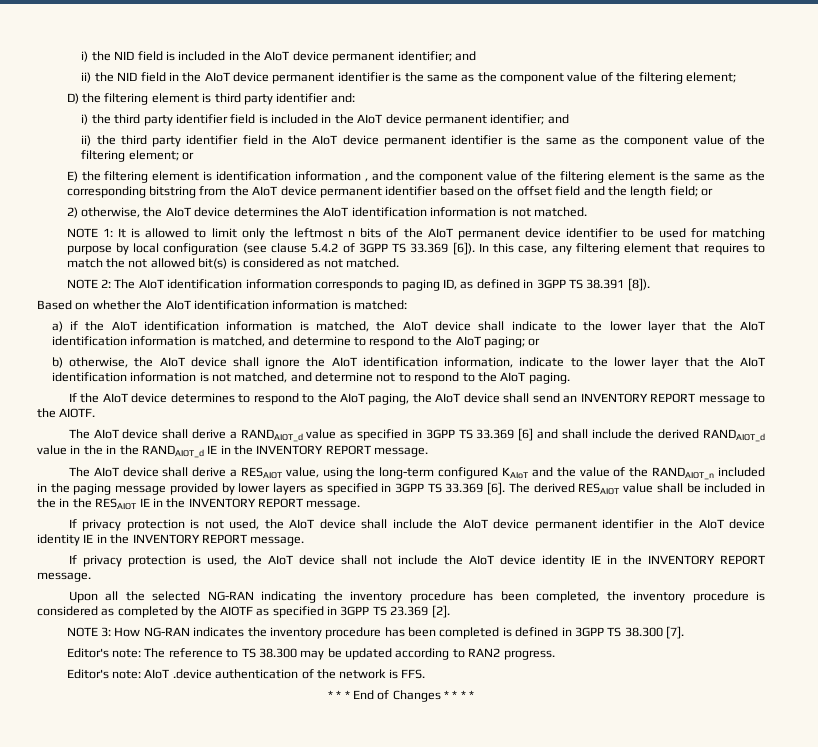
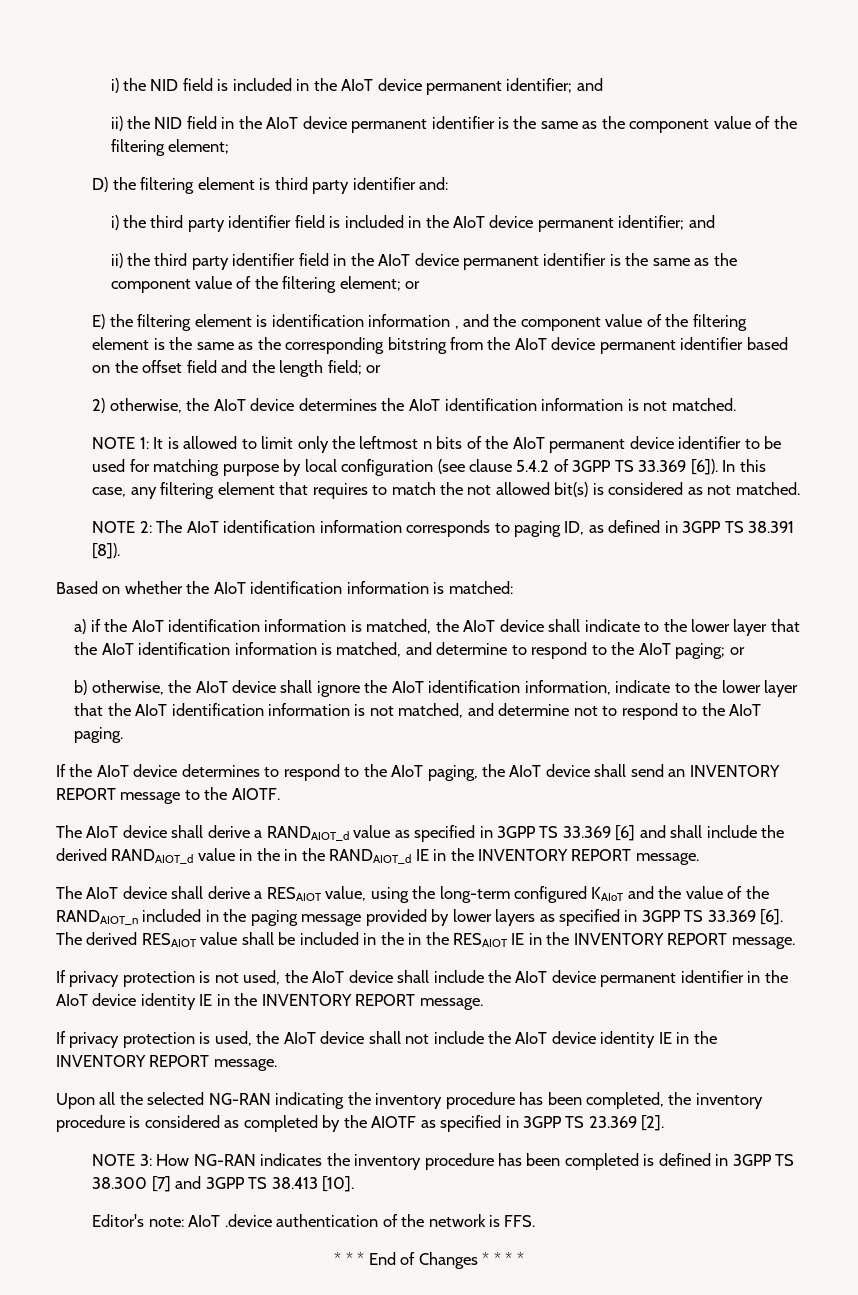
- NOTE 3: How NG-RAN indicates the inventory procedure has been completed is defined in 3GPP TS 38.300 [7].
- Editor's note: The reference to TS 38.300 may be updated according to RAN2 progress.
+ NOTE 3: How NG-RAN indicates the inventory procedure has been completed is defined in 3GPP TS 38.300 [7] and 3GPP TS 38.413 [10].

